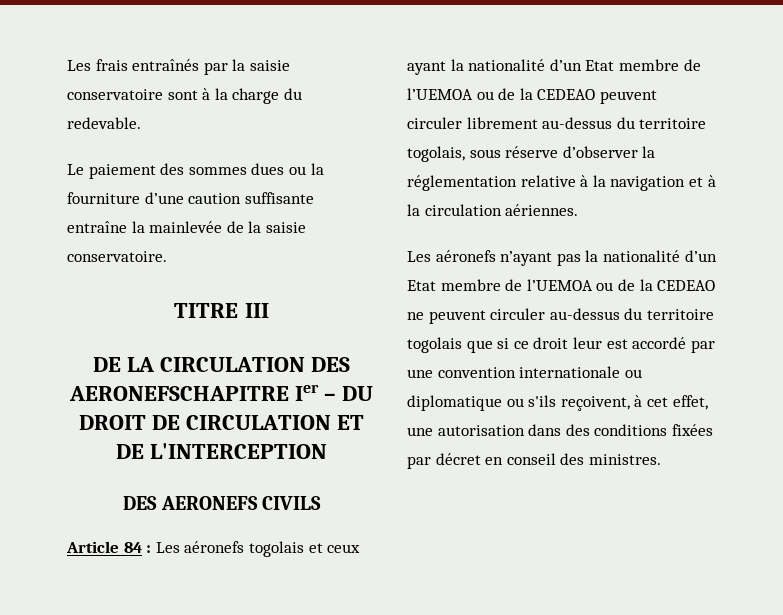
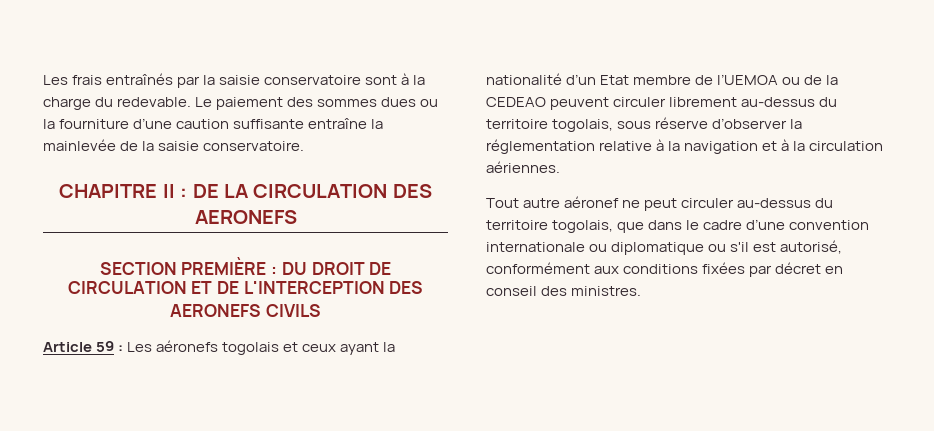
- Les frais entraînés par la saisie conservatoire sont à la charge du redevable.
- Le paiement des sommes dues ou la fourniture d’une caution suffisante entraîne la mainlevée de la saisie conservatoire.
+ Les frais entraînés par la saisie conservatoire sont à la charge du redevable. Le paiement des sommes dues ou la fourniture d’une caution suffisante entraîne la mainlevée de la saisie conservatoire.
- TITRE III
- DE LA CIRCULATION DES AERONEFSCHAPITRE Ier – DU DROIT DE CIRCULATION ET DE L'INTERCEPTION
- DES AERONEFS CIVILS
+ CHAPITRE II : DE LA CIRCULATION DES AERONEFS
+ SECTION PREMIÈRE : DU DROIT DE CIRCULATION ET DE L'INTERCEPTION DES AERONEFS CIVILS
- Article 84 : Les aéronefs togolais et ceux ayant la nationalité d’un Etat membre de l’UEMOA ou de la CEDEAO peuvent circuler librement au-dessus du territoire togolais, sous réserve d’observer la réglementation relative à la navigation et à la circulation aériennes.
+ Article 59 : Les aéronefs togolais et ceux ayant la nationalité d’un Etat membre de l’UEMOA ou de la CEDEAO peuvent circuler librement au-dessus du territoire togolais, sous réserve d’observer la réglementation relative à la navigation et à la circulation aériennes.
- Les aéronefs n’ayant pas la nationalité d’un Etat membre de l’UEMOA ou de la CEDEAO ne peuvent circuler au-dessus du territoire togolais que si ce droit leur est accordé par une convention internationale ou diplomatique ou s'ils reçoivent, à cet effet, une autorisation dans des conditions fixées par décret en conseil des ministres.
+ Tout autre aéronef ne peut circuler au-dessus du territoire togolais, que dans le cadre d’une convention internationale ou diplomatique ou s'il est autorisé, conformément aux conditions fixées par décret en conseil des ministres.

